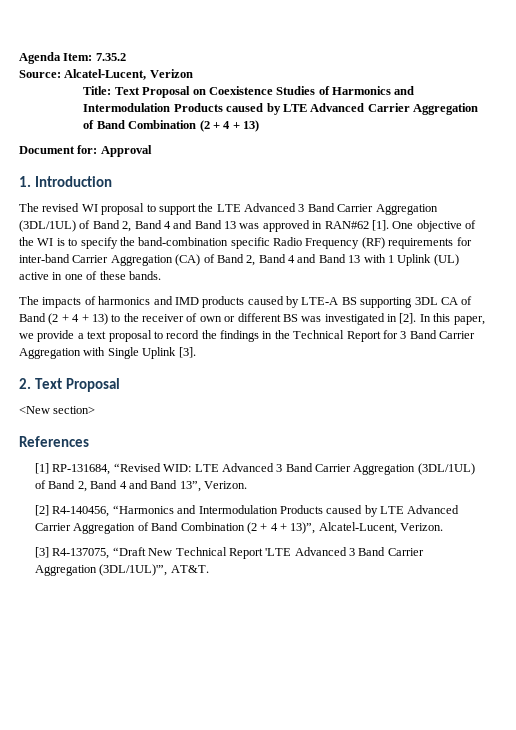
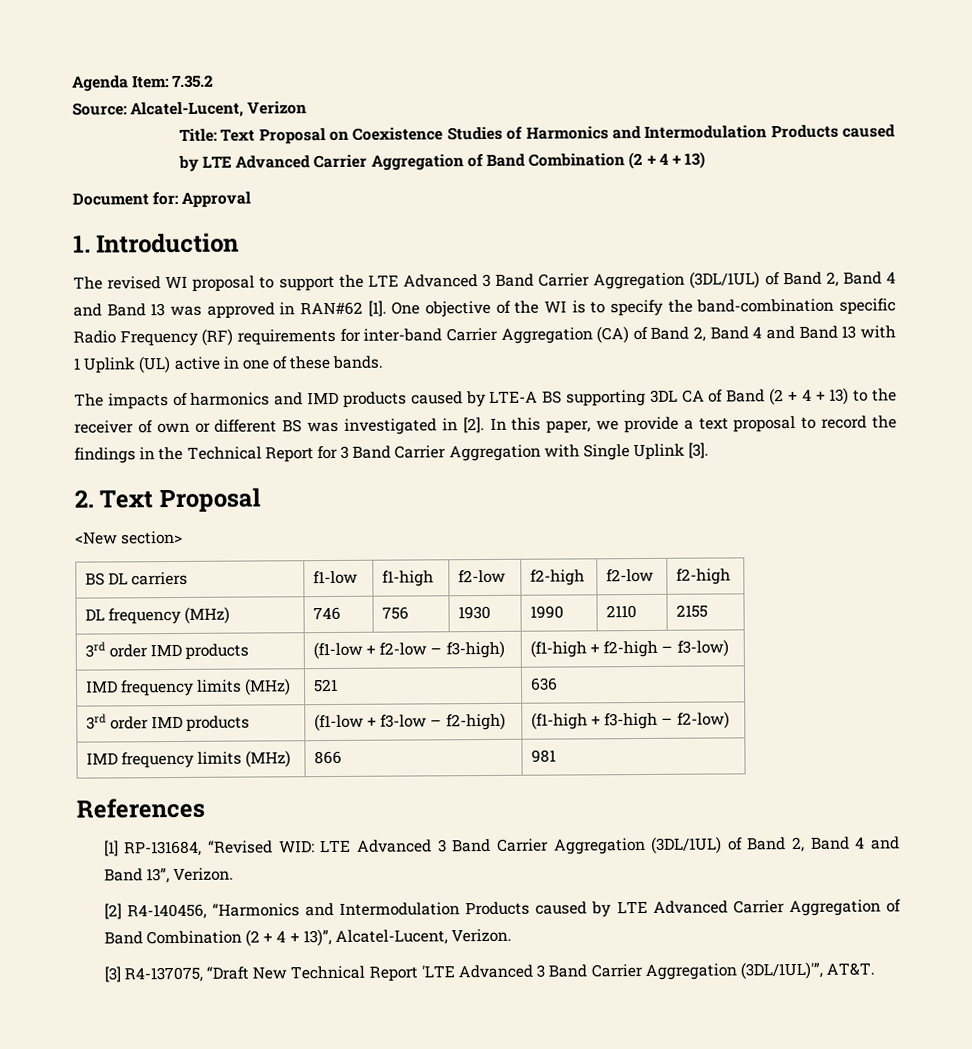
+ BS DL carriers | f1-low | f1-high | f2-low | f2-high | f2-low | f2-high
+ DL frequency (MHz) | 746 | 756 | 1930 | 1990 | 2110 | 2155
+ 3rd order IMD products | (f1-low + f2-low – f3-high) | (f1-high + f2-high – f3-low)
+ IMD frequency limits (MHz) | 521 | 636
+ 3rd order IMD products | (f1-low + f3-low – f2-high) | (f1-high + f3-high – f2-low)
+ IMD frequency limits (MHz) | 866 | 981

